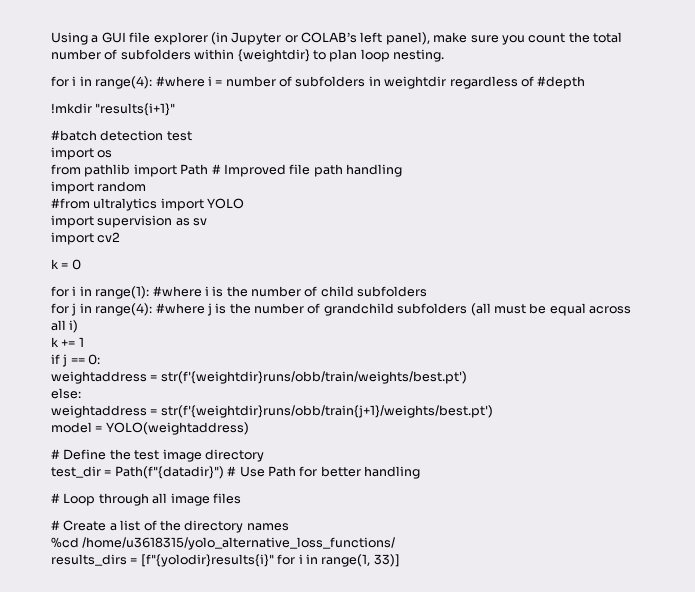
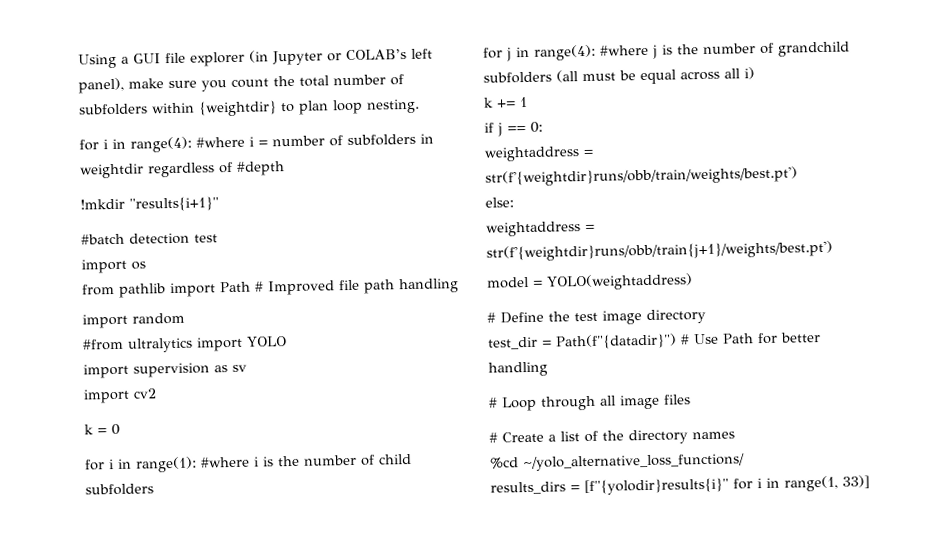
- %cd /home/u3618315/yolo_alternative_loss_functions/
+ %cd ~/yolo_alternative_loss_functions/

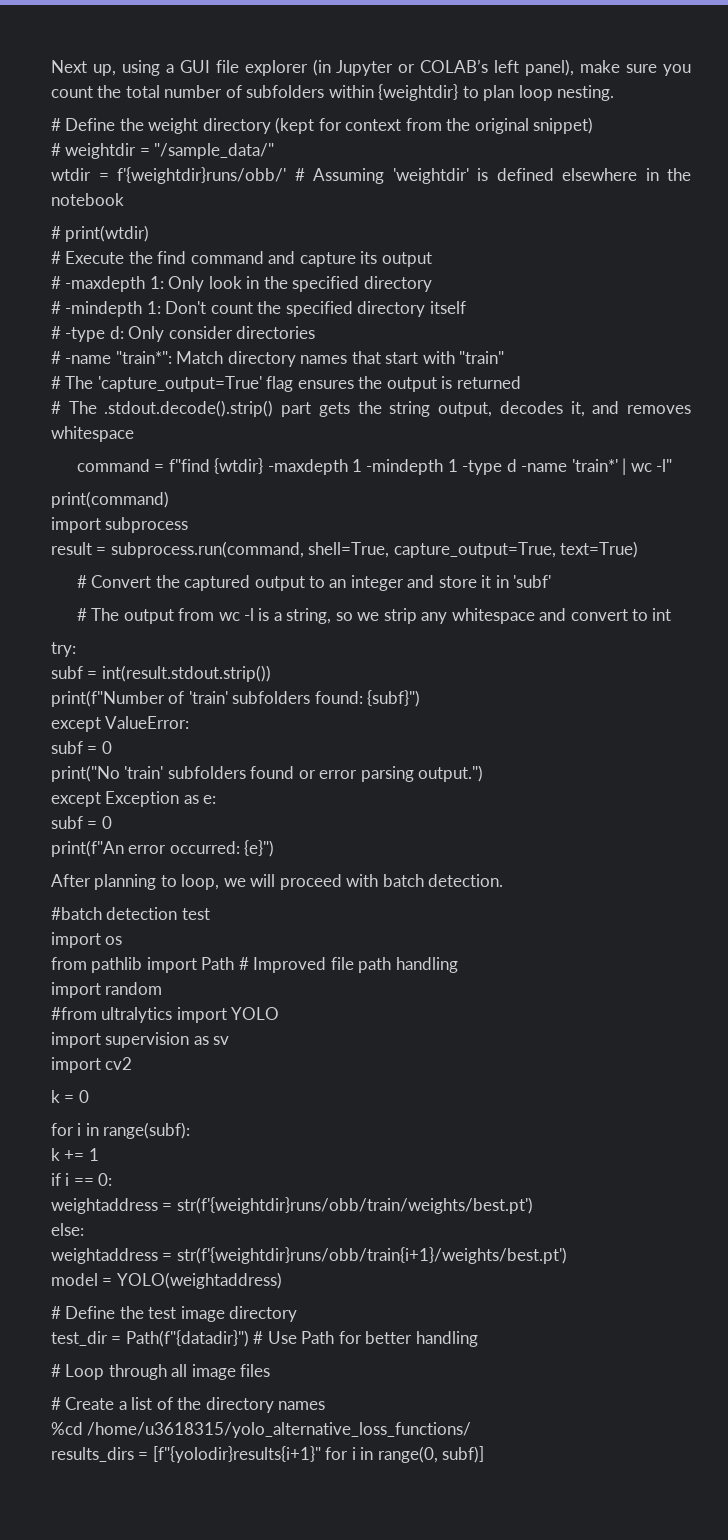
- Using a GUI file explorer (in Jupyter or COLAB’s left panel), make sure you count the total number of subfolders within {weightdir} to plan loop nesting.
+ Next up, using a GUI file explorer (in Jupyter or COLAB’s left panel), make sure you count the total number of subfolders within {weightdir} to plan loop nesting.
- for i in range(4): #where i = number of subfolders in weightdir regardless of #depth
- !mkdir "results{i+1}"
+ # Define the weight directory (kept for context from the original snippet)
+ # weightdir = "/sample_data/"
+ wtdir = f'{weightdir}runs/obb/' # Assuming 'weightdir' is defined elsewhere in the notebook
+ # print(wtdir)
+ # Execute the find command and capture its output
+ # -maxdepth 1: Only look in the specified directory
+ # -mindepth 1: Don't count the specified directory itself
+ # -type d: Only consider directories
+ # -name "train*": Match directory names that start with "train"
+ # The 'capture_output=True' flag ensures the output is returned
+ # The .stdout.decode().strip() part gets the string output, decodes it, and removes whitespace
+ command = f"find {wtdir} -maxdepth 1 -mindepth 1 -type d -name 'train*' | wc -l"
+ print(command)
+ import subprocess
+ result = subprocess.run(command, shell=True, capture_output=True, text=True)
+ # Convert the captured output to an integer and store it in 'subf'
+ # The output from wc -l is a string, so we strip any whitespace and convert to int
+ try:
+ subf = int(result.stdout.strip())
+ print(f"Number of 'train' subfolders found: {subf}")
+ except ValueError:
+ subf = 0
+ print("No 'train' subfolders found or error parsing output.")
+ except Exception as e:
+ subf = 0
+ print(f"An error occurred: {e}")
+ After planning to loop, we will proceed with batch detection.
- for i in range(1): #where i is the number of child subfolders
- for j in range(4): #where j is the number of grandchild subfolders (all must be equal across all i)
+ for i in range(subf):
- if j == 0:
+ if i == 0:
- weightaddress = str(f'{weightdir}runs/obb/train{j+1}/weights/best.pt')
+ weightaddress = str(f'{weightdir}runs/obb/train{i+1}/weights/best.pt')
- %cd ~/yolo_alternative_loss_functions/
+ %cd /home/u3618315/yolo_alternative_loss_functions/
- results_dirs = [f"{yolodir}results{i}" for i in range(1, 33)]
+ results_dirs = [f"{yolodir}results{i+1}" for i in range(0, subf)]

